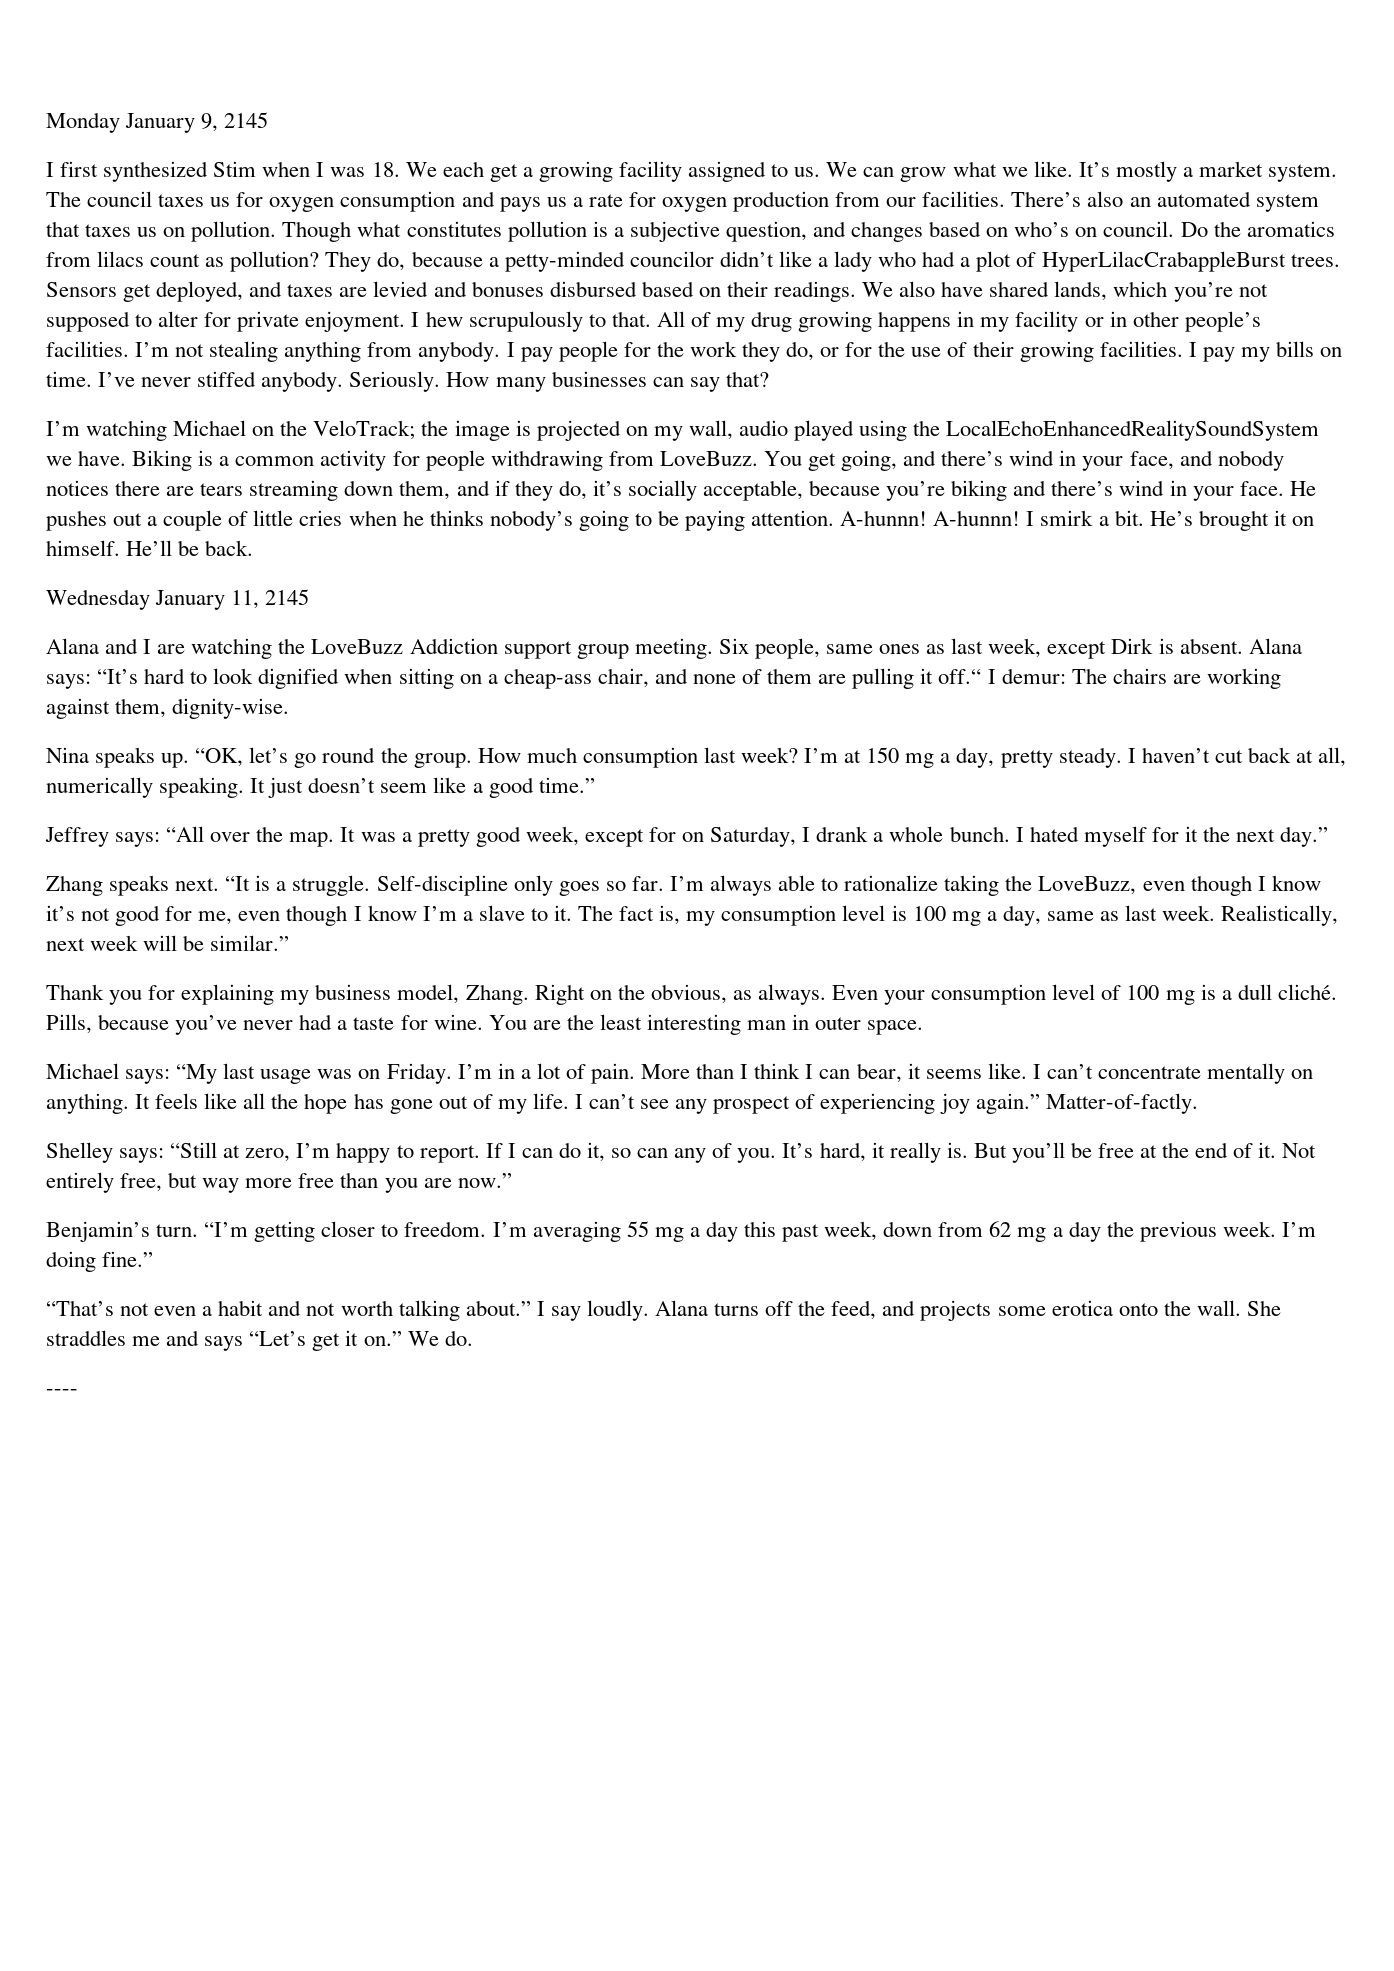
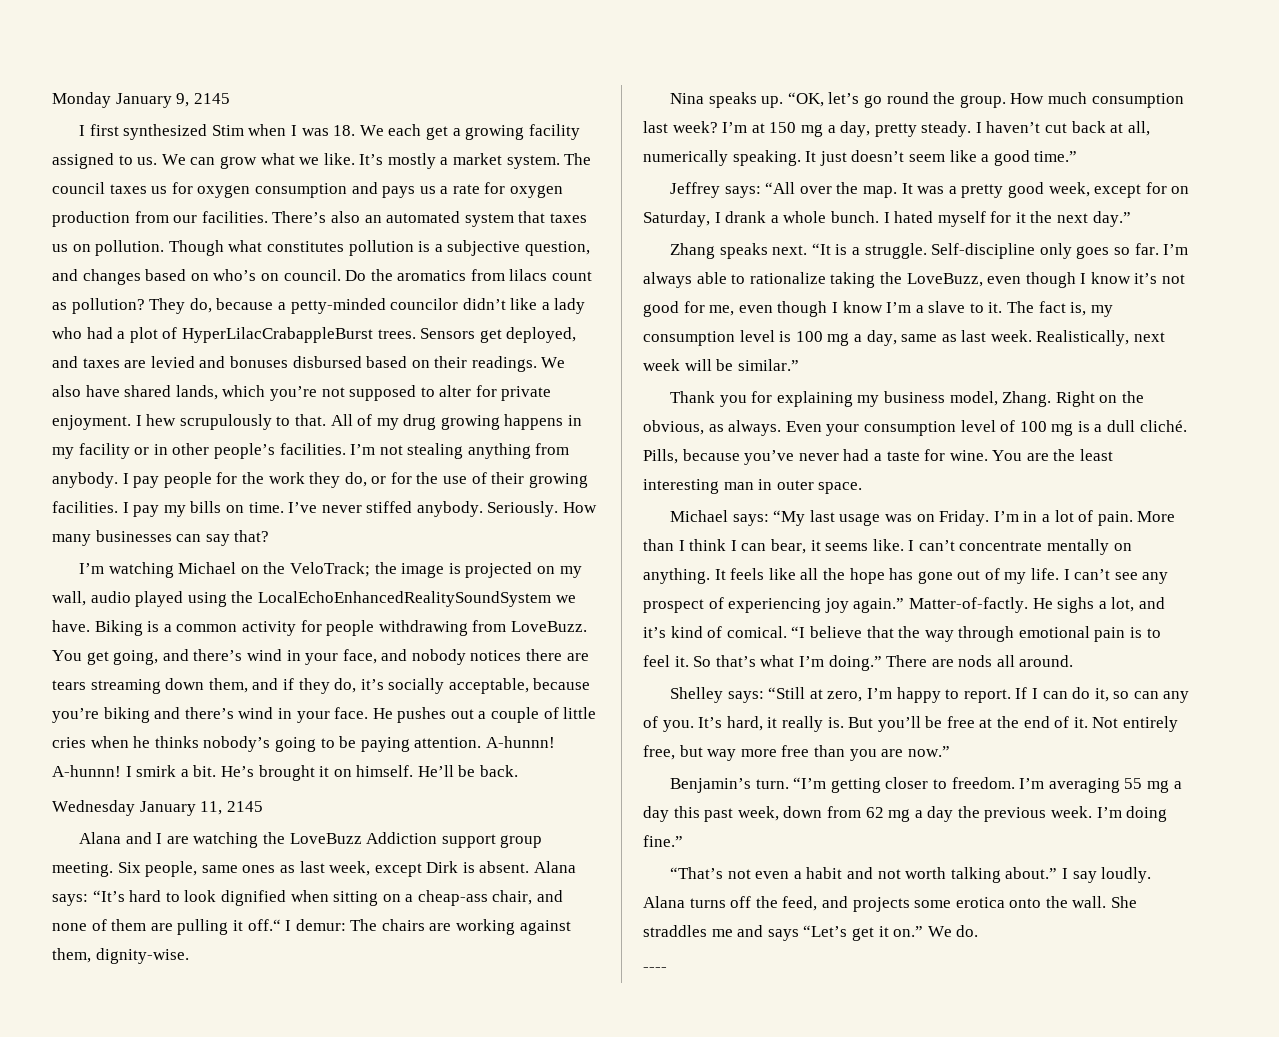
+ He sighs a lot, and it’s kind of comical. “I believe that the way through emotional pain is to feel it. So that’s what I’m doing.” There are nods all around.

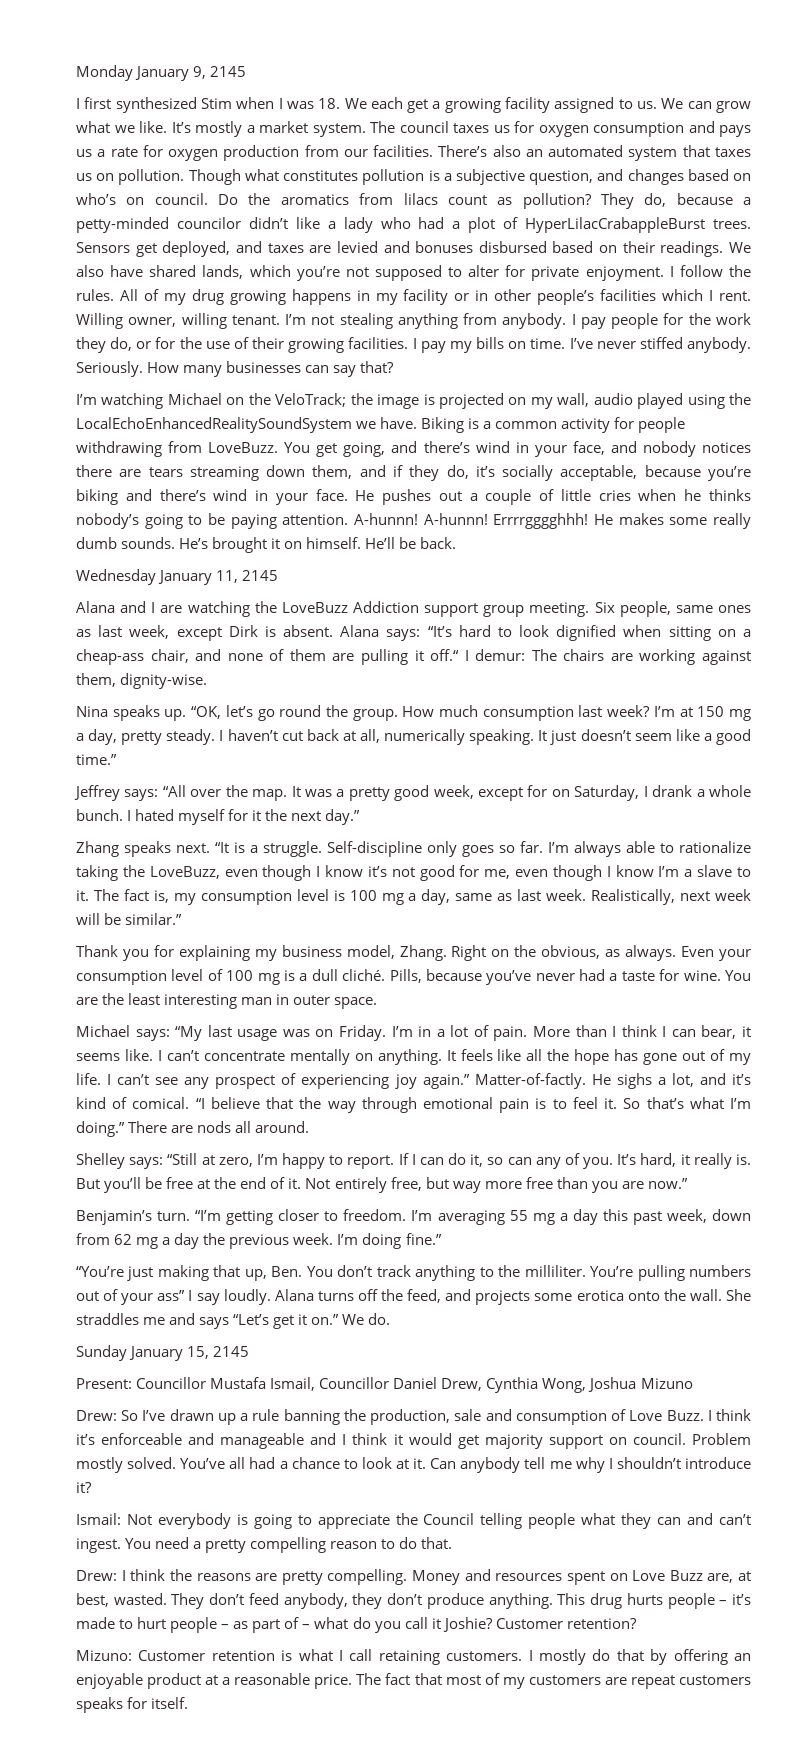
- I hew scrupulously to that.
+ I follow the rules.
- All of my drug growing happens in my facility or in other people’s facilities.
+ All of my drug growing happens in my facility or in other people’s facilities which I rent. Willing owner, willing tenant.
- I smirk a bit.
+ Errrrgggghhh! He makes some really dumb sounds.
- “That’s not even a habit and not worth talking about.” I say loudly.
+ “You’re just making that up, Ben. You don’t track anything to the milliliter. You’re pulling numbers out of your ass” I say loudly.
- ----
+ Sunday January 15, 2145
+ Present: Councillor Mustafa Ismail, Councillor Daniel Drew, Cynthia Wong, Joshua Mizuno
+ Drew: So I’ve drawn up a rule banning the production, sale and consumption of Love Buzz. I think it’s enforceable and manageable and I think it would get majority support on council. Problem mostly solved. You’ve all had a chance to look at it. Can anybody tell me why I shouldn’t introduce it?
+ Ismail: Not everybody is going to appreciate the Council telling people what they can and can’t ingest. You need a pretty compelling reason to do that.
+ Drew: I think the reasons are pretty compelling. Money and resources spent on Love Buzz are, at best, wasted. They don’t feed anybody, they don’t produce anything. This drug hurts people – it’s made to hurt people – as part of – what do you call it Joshie? Customer retention?
+ Mizuno: Customer retention is what I call retaining customers. I mostly do that by offering an enjoyable product at a reasonable price. The fact that most of my customers are repeat customers speaks for itself.

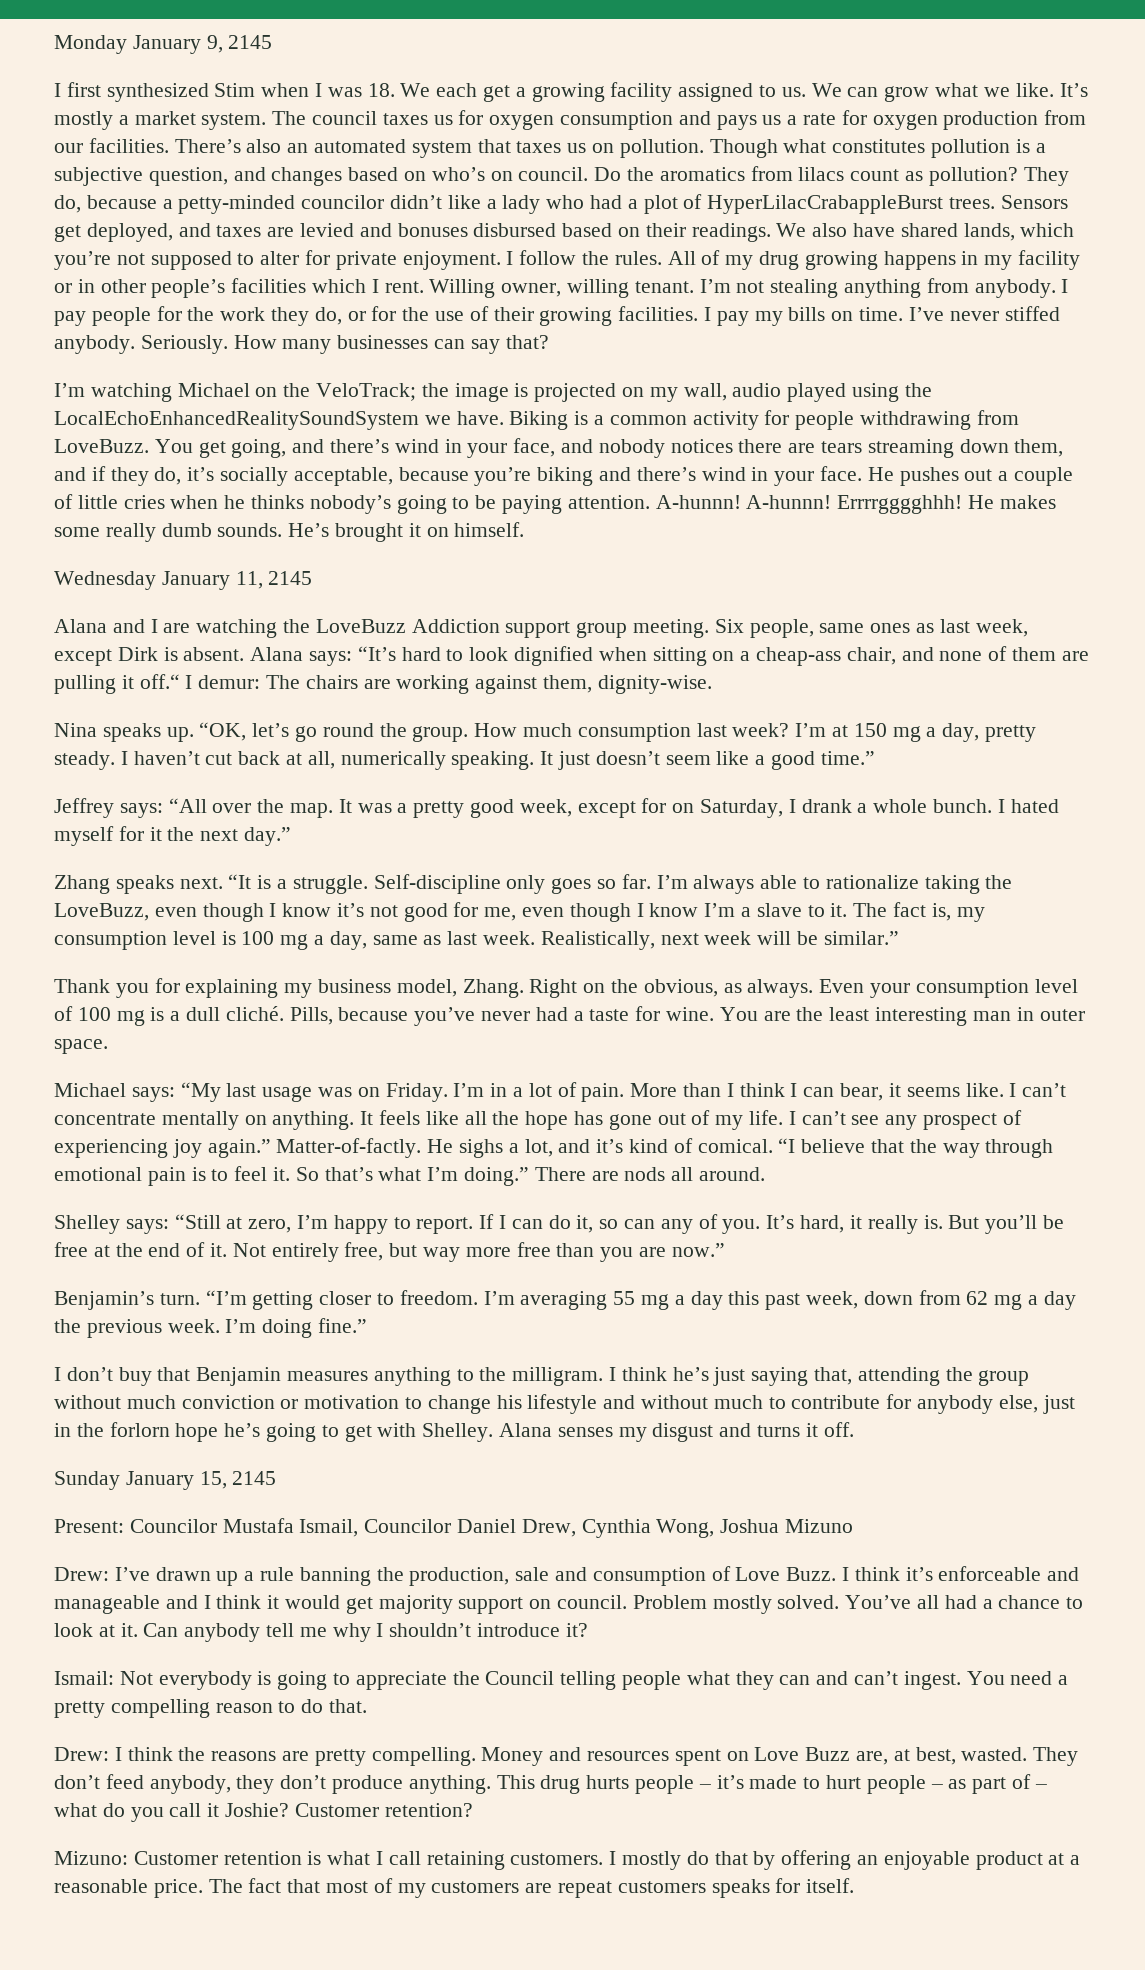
- He’ll be back.
- “You’re just making that up, Ben. You don’t track anything to the milliliter. You’re pulling numbers out of your ass” I say loudly. Alana turns off the feed, and projects some erotica onto the wall. She straddles me and says “Let’s get it on.” We do.
+ I don’t buy that Benjamin measures anything to the milligram. I think he’s just saying that, attending the group without much conviction or motivation to change his lifestyle and without much to contribute for anybody else, just in the forlorn hope he’s going to get with Shelley. Alana senses my disgust and turns it off.
- Present: Councillor Mustafa Ismail, Councillor Daniel Drew, Cynthia Wong, Joshua Mizuno
+ Present: Councilor Mustafa Ismail, Councilor Daniel Drew, Cynthia Wong, Joshua Mizuno
- Drew: So I’ve drawn up a rule banning the production, sale and consumption of Love Buzz.
+ Drew: I’ve drawn up a rule banning the production, sale and consumption of Love Buzz.

